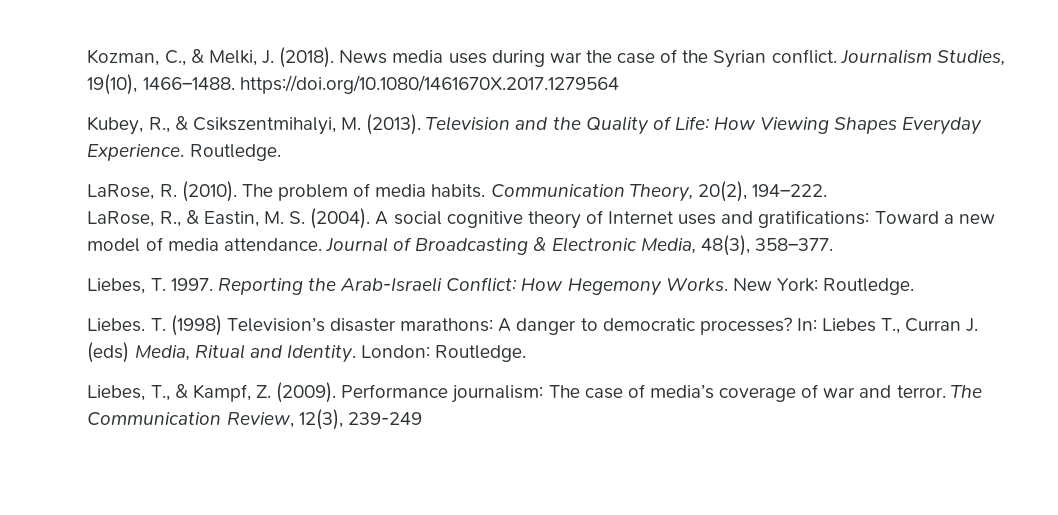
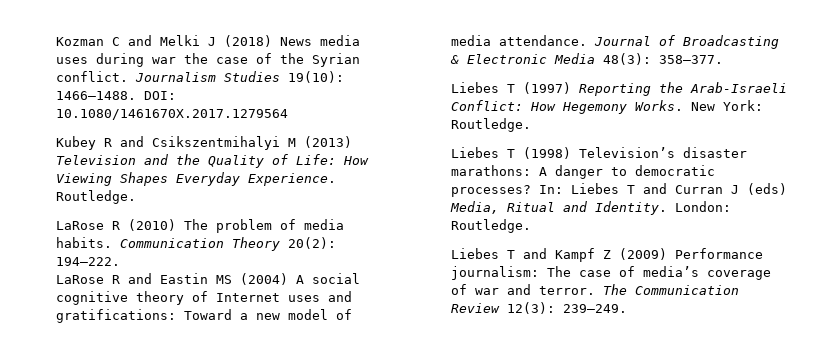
- Kozman, C., & Melki, J. (2018). News media uses during war the case of the Syrian conflict.
+ Kozman C and Melki J (2018) News media uses during war the case of the Syrian conflict.
- Journalism Studies, 19(10), 1466–1488. https://doi.org/10.1080/1461670X.2017.1279564
- Kubey, R., & Csikszentmihalyi, M. (2013). Television and the Quality of Life: How Viewing Shapes Everyday Experience.
+ Journalism Studies 19(10): 1466–1488. DOI: 10.1080/1461670X.2017.1279564
+ Kubey R and Csikszentmihalyi M (2013) Television and the Quality of Life: How Viewing Shapes Everyday Experience.
- LaRose, R. (2010). The problem of media habits.
+ LaRose R (2010) The problem of media habits.
- Communication Theory, 20(2), 194–222.
+ Communication Theory 20(2): 194–222.
- LaRose, R., & Eastin, M. S. (2004). A social cognitive theory of Internet uses and gratifications: Toward a new model of media attendance.
+ LaRose R and Eastin MS (2004) A social cognitive theory of Internet uses and gratifications: Toward a new model of media attendance.
- Journal of Broadcasting & Electronic Media, 48(3), 358–377.
+ Journal of Broadcasting & Electronic Media 48(3): 358–377.
- Liebes, T. 1997. Reporting the Arab-Israeli Conflict: How Hegemony Works.
+ Liebes T (1997) Reporting the Arab-Israeli Conflict: How Hegemony Works.
- Liebes. T. (1998) Television’s disaster marathons: A danger to democratic processes?
+ Liebes T (1998) Television’s disaster marathons: A danger to democratic processes?
- In: Liebes T., Curran J. (eds) Media, Ritual and Identity.
+ In: Liebes T and Curran J (eds) Media, Ritual and Identity.
- Liebes, T., & Kampf, Z. (2009). Performance journalism: The case of media’s coverage of war and terror.
+ Liebes T and Kampf Z (2009) Performance journalism: The case of media’s coverage of war and terror.
- The Communication Review, 12(3), 239-249
+ The Communication Review 12(3): 239–249.

